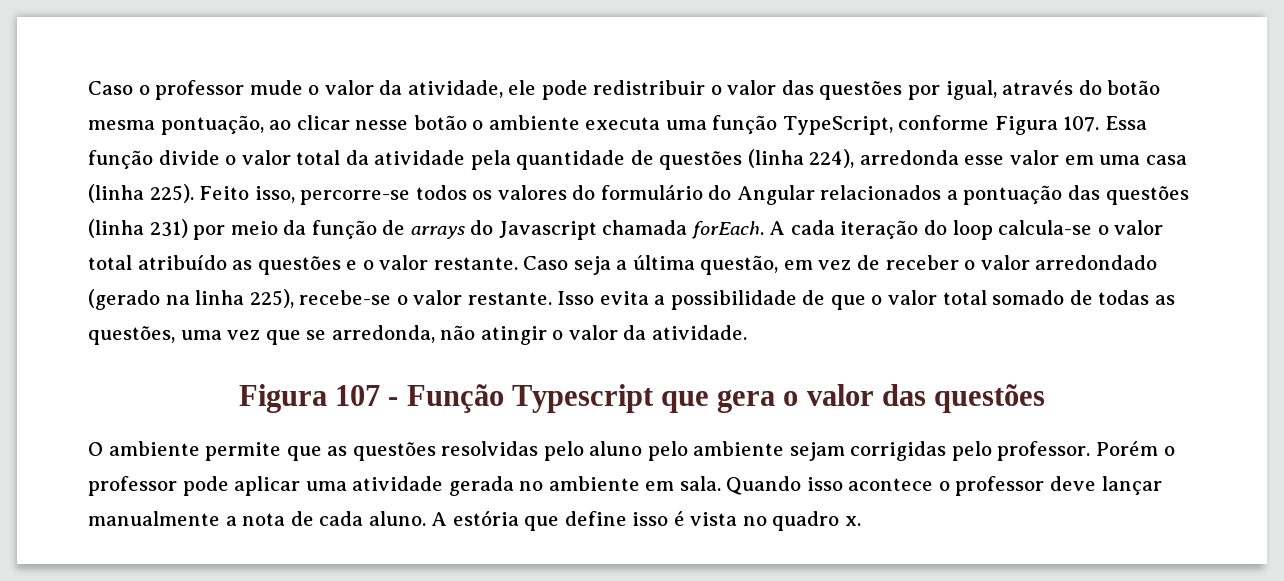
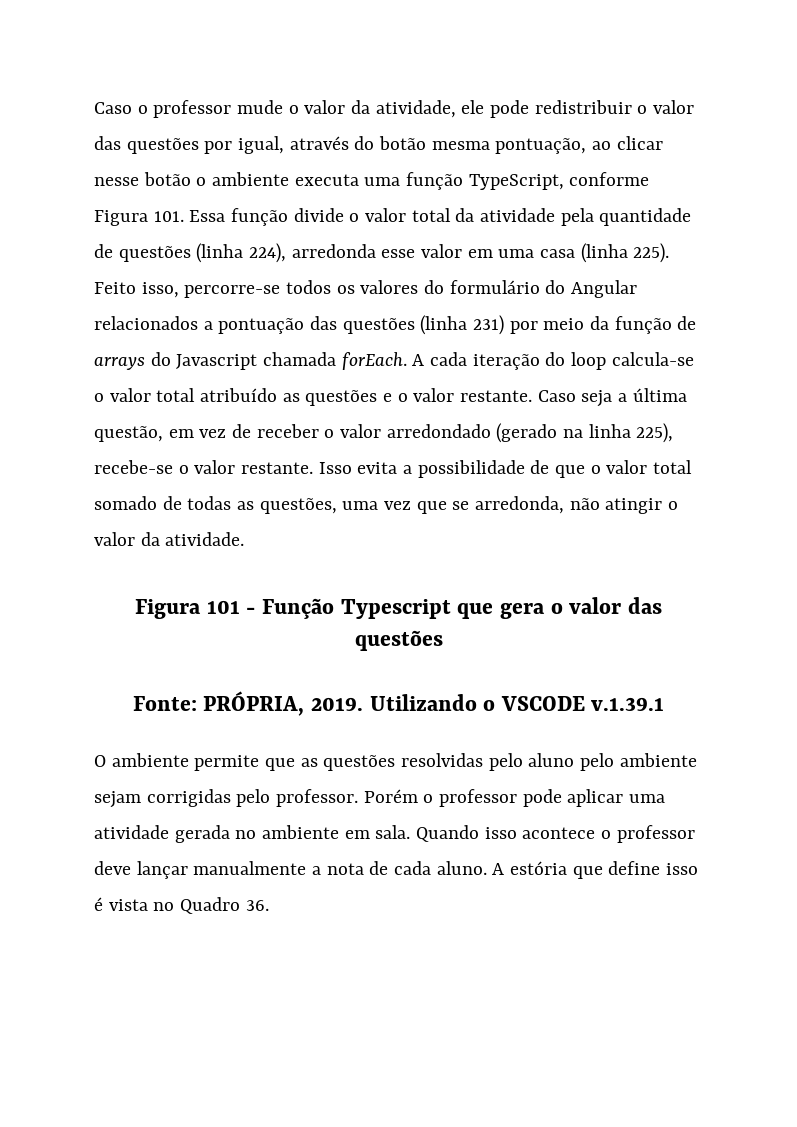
- Caso o professor mude o valor da atividade, ele pode redistribuir o valor das questões por igual, através do botão mesma pontuação, ao clicar nesse botão o ambiente executa uma função TypeScript, conforme Figura 107. Essa função divide o valor total da atividade pela quantidade de questões (linha 224), arredonda esse valor em uma casa (linha 225).
+ Caso o professor mude o valor da atividade, ele pode redistribuir o valor das questões por igual, através do botão mesma pontuação, ao clicar nesse botão o ambiente executa uma função TypeScript, conforme Figura 101. Essa função divide o valor total da atividade pela quantidade de questões (linha 224), arredonda esse valor em uma casa (linha 225).
- Figura 107 - Função Typescript que gera o valor das questões
+ Figura 101 - Função Typescript que gera o valor das questões
+ Fonte: PRÓPRIA, 2019. Utilizando o VSCODE v.1.39.1
- A estória que define isso é vista no quadro x.
+ A estória que define isso é vista no Quadro 36.

